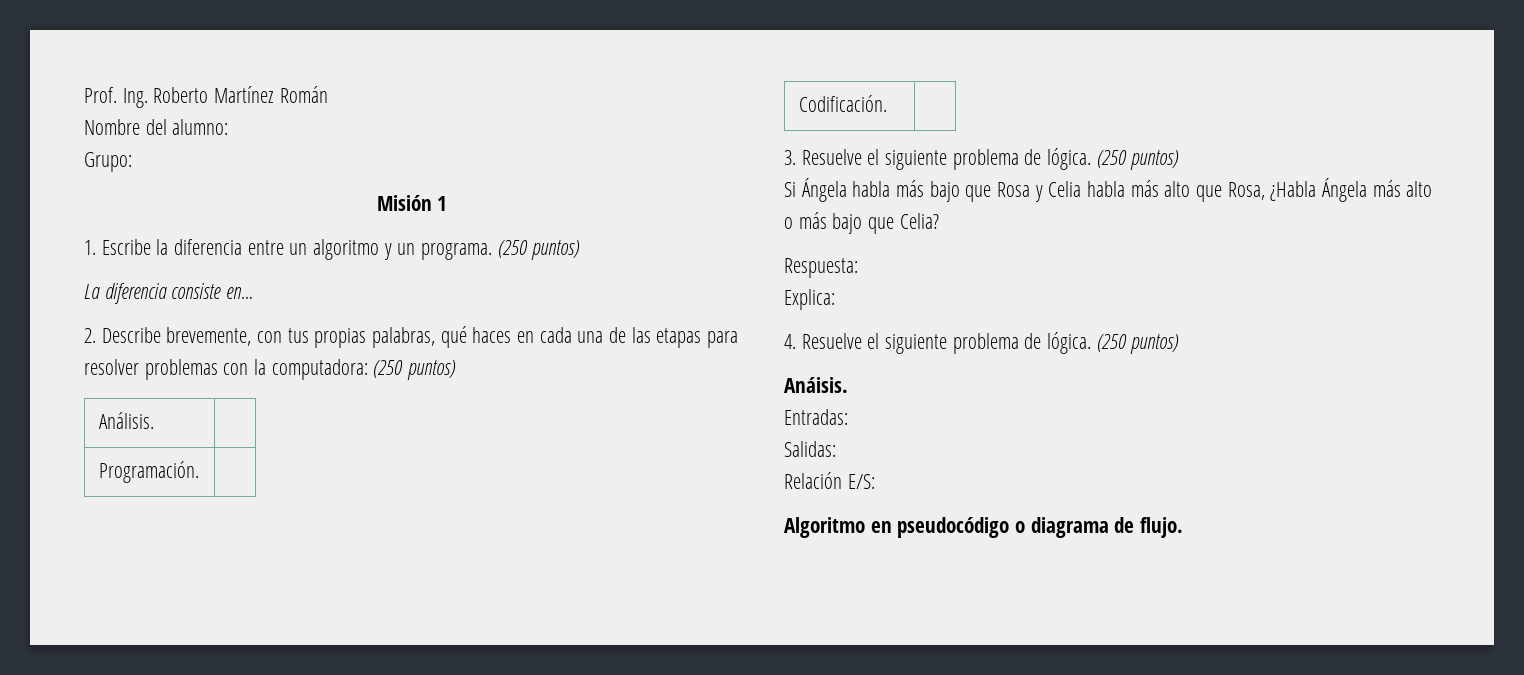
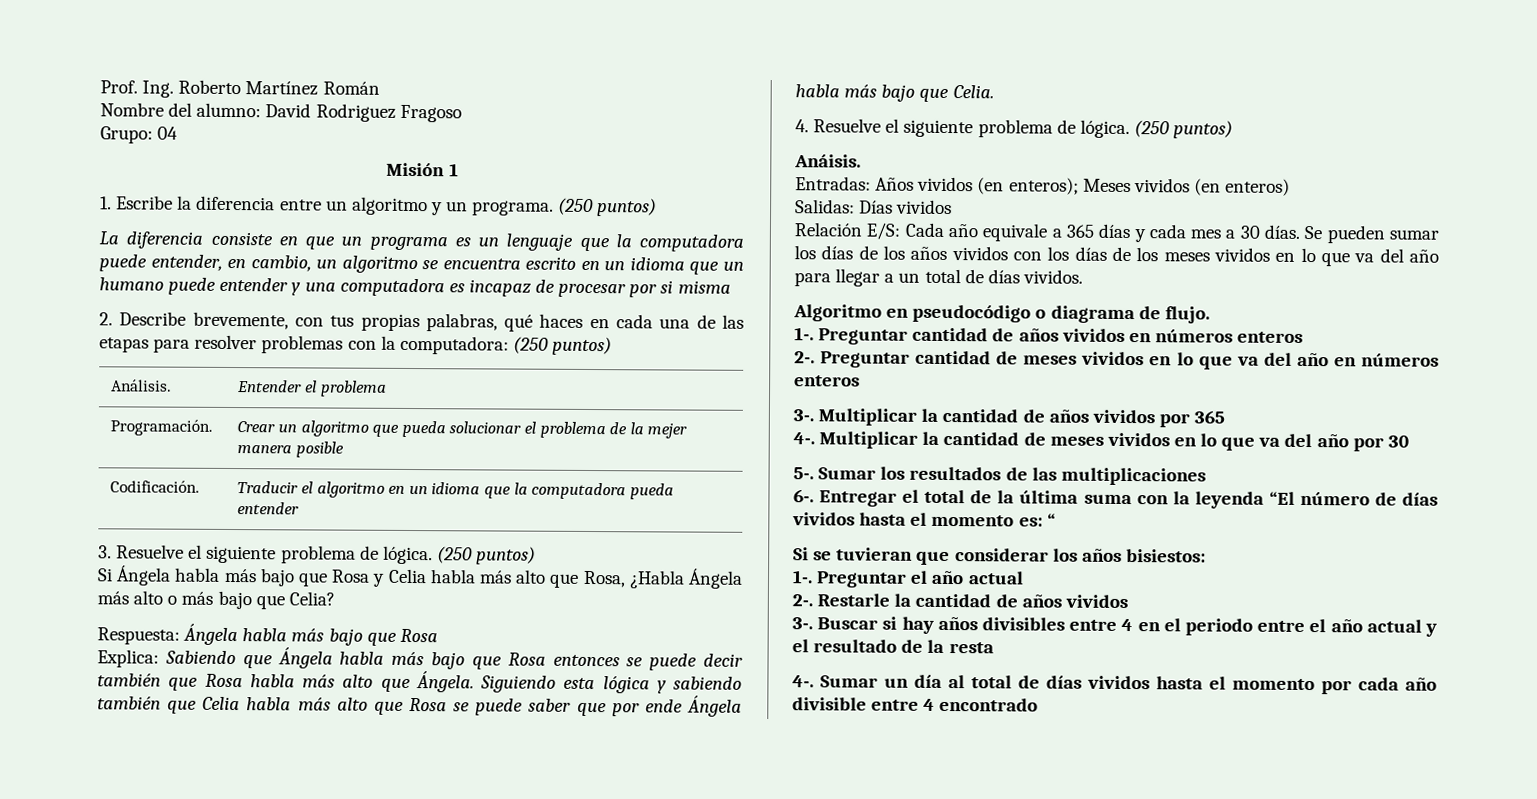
- Nombre del alumno:
+ Nombre del alumno: David Rodriguez Fragoso
- Grupo:
+ Grupo: 04
- La diferencia consiste en…
+ La diferencia consiste en que un programa es un lenguaje que la computadora puede entender, en cambio, un algoritmo se encuentra escrito en un idioma que un humano puede entender y una computadora es incapaz de procesar por si misma
- Análisis. |
- Programación. |
- Codificación. |
+ Análisis. | Entender el problema
+ Programación. | Crear un algoritmo que pueda solucionar el problema de la mejer manera posible
+ Codificación. | Traducir el algoritmo en un idioma que la computadora pueda entender
- Respuesta:
- Explica:
+ Respuesta: Ángela habla más bajo que Rosa
+ Explica: Sabiendo que Ángela habla más bajo que Rosa entonces se puede decir también que Rosa habla más alto que Ángela. Siguiendo esta lógica y sabiendo también que Celia habla más alto que Rosa se puede saber que por ende Ángela habla más bajo que Celia.
- Entradas:
+ Entradas: Años vividos (en enteros); Meses vividos (en enteros)
- Salidas:
+ Salidas: Días vividos
- Relación E/S:
+ Relación E/S: Cada año equivale a 365 días y cada mes a 30 días. Se pueden sumar los días de los años vividos con los días de los meses vividos en lo que va del año para llegar a un total de días vividos.
+ 1-. Preguntar cantidad de años vividos en números enteros
+ 2-. Preguntar cantidad de meses vividos en lo que va del año en números enteros
+ 3-. Multiplicar la cantidad de años vividos por 365
+ 4-. Multiplicar la cantidad de meses vividos en lo que va del año por 30
+ 5-. Sumar los resultados de las multiplicaciones
+ 6-. Entregar el total de la última suma con la leyenda “El número de días vividos hasta el momento es: “
+ Si se tuvieran que considerar los años bisiestos:
+ 1-. Preguntar el año actual
+ 2-. Restarle la cantidad de años vividos
+ 3-. Buscar si hay años divisibles entre 4 en el periodo entre el año actual y el resultado de la resta
+ 4-. Sumar un día al total de días vividos hasta el momento por cada año divisible entre 4 encontrado

